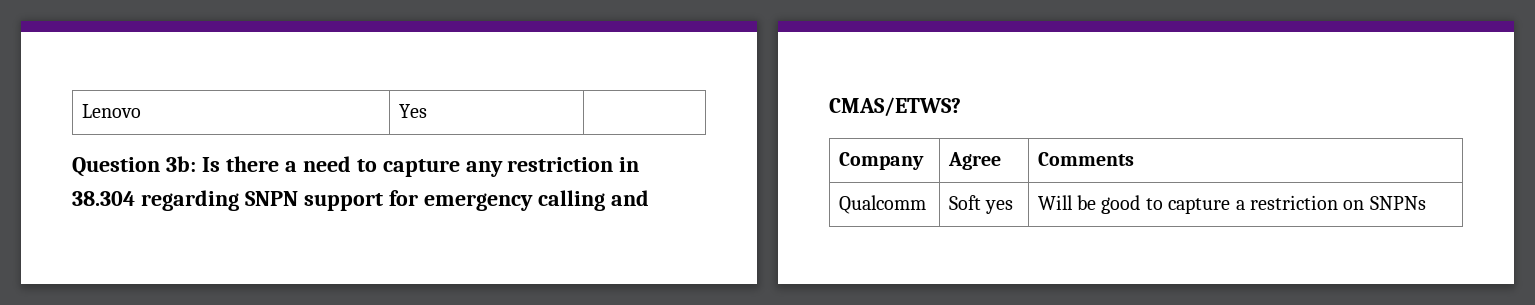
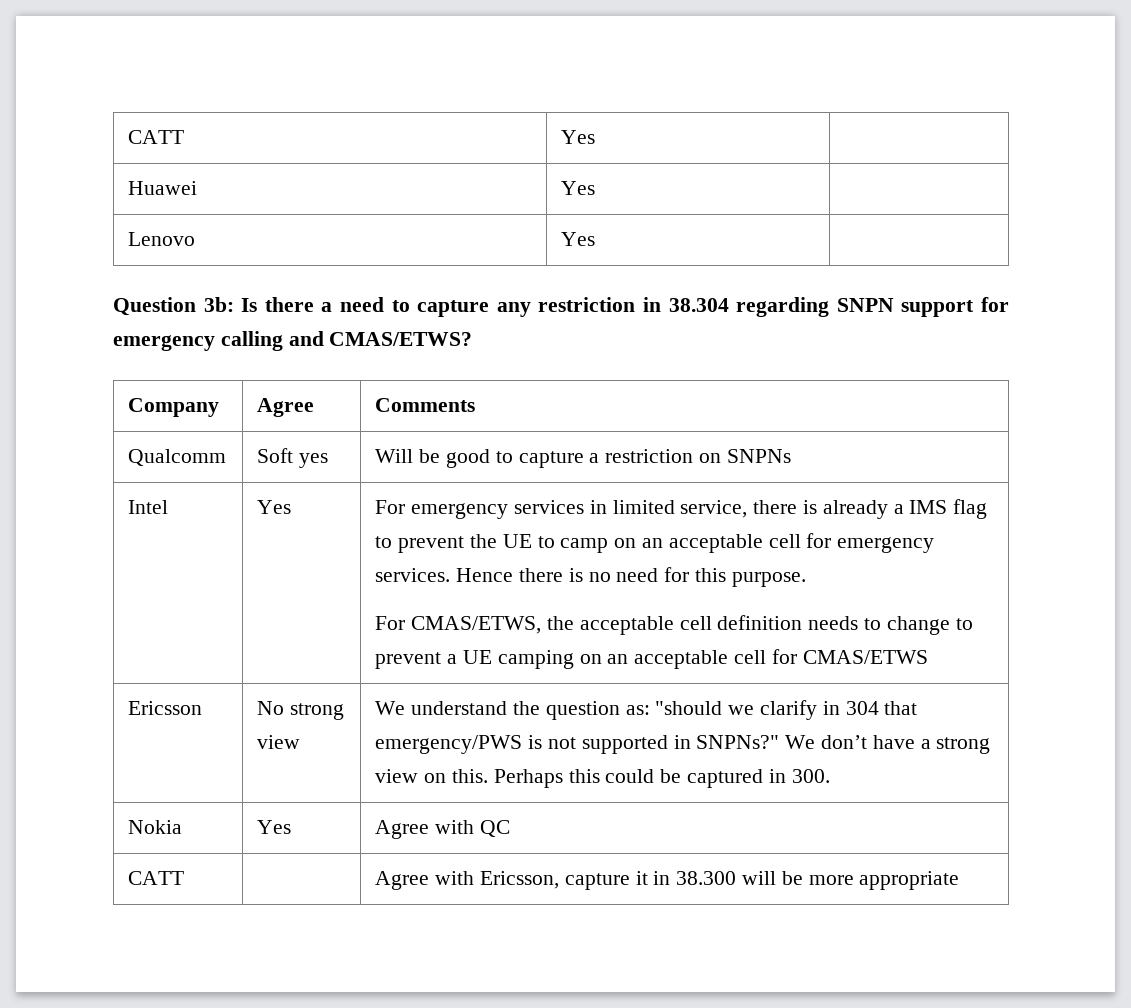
+ CATT | Yes |
+ Huawei | Yes |
+ Intel | Yes | For emergency services in limited service, there is already a IMS flag to prevent the UE to camp on an acceptable cell for emergency services. Hence there is no need for this purpose.
+ For CMAS/ETWS, the acceptable cell definition needs to change to prevent a UE camping on an acceptable cell for CMAS/ETWS
+ Ericsson | No strong view | We understand the question as: "should we clarify in 304 that emergency/PWS is not supported in SNPNs?" We don’t have a strong view on this. Perhaps this could be captured in 300.
+ Nokia | Yes | Agree with QC
+ CATT | | Agree with Ericsson, capture it in 38.300 will be more appropriate

